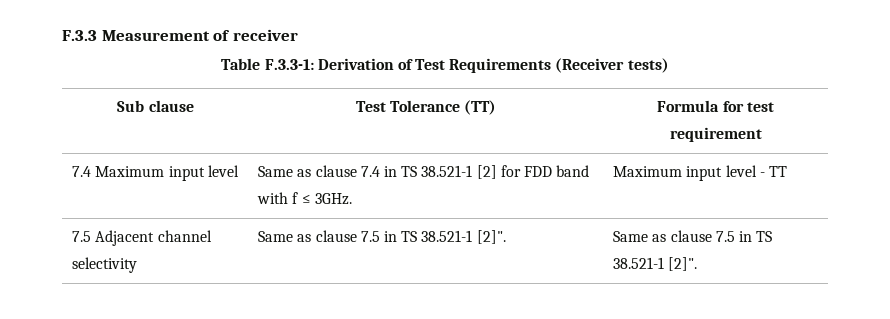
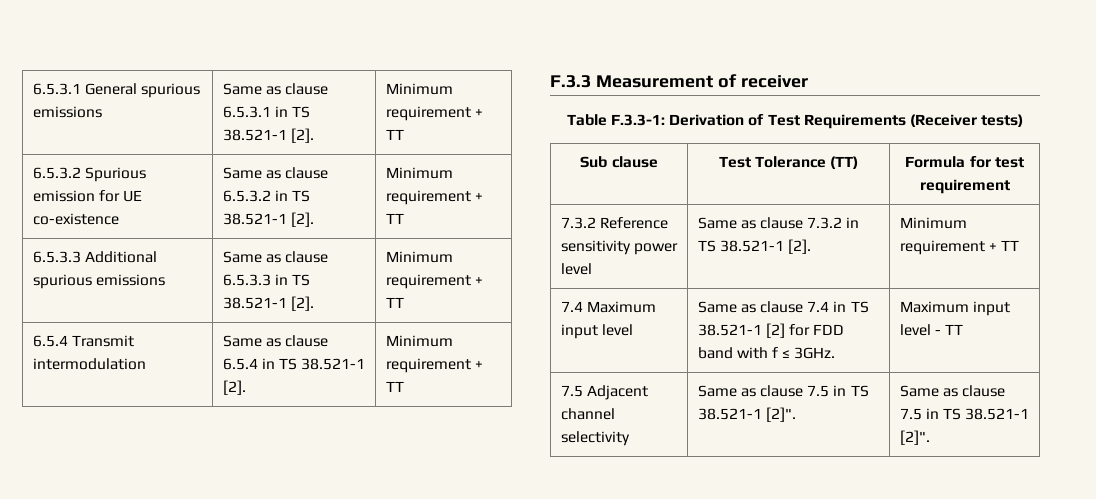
+ 6.5.3.1 General spurious emissions | Same as clause 6.5.3.1 in TS 38.521-1 [2]. | Minimum requirement + TT
+ 6.5.3.2 Spurious emission for UE co-existence | Same as clause 6.5.3.2 in TS 38.521-1 [2]. | Minimum requirement + TT
+ 6.5.3.3 Additional spurious emissions | Same as clause 6.5.3.3 in TS 38.521-1 [2]. | Minimum requirement + TT
+ 6.5.4 Transmit intermodulation | Same as clause 6.5.4 in TS 38.521-1 [2]. | Minimum requirement + TT
+ 7.3.2 Reference sensitivity power level | Same as clause 7.3.2 in TS 38.521-1 [2]. | Minimum requirement + TT

